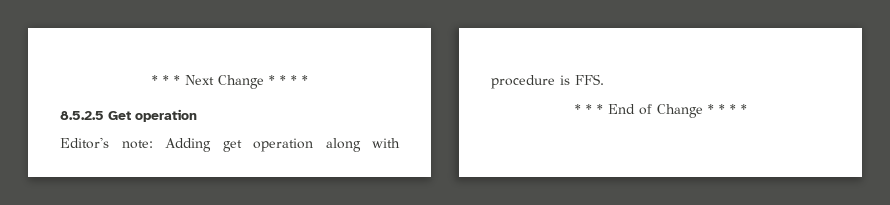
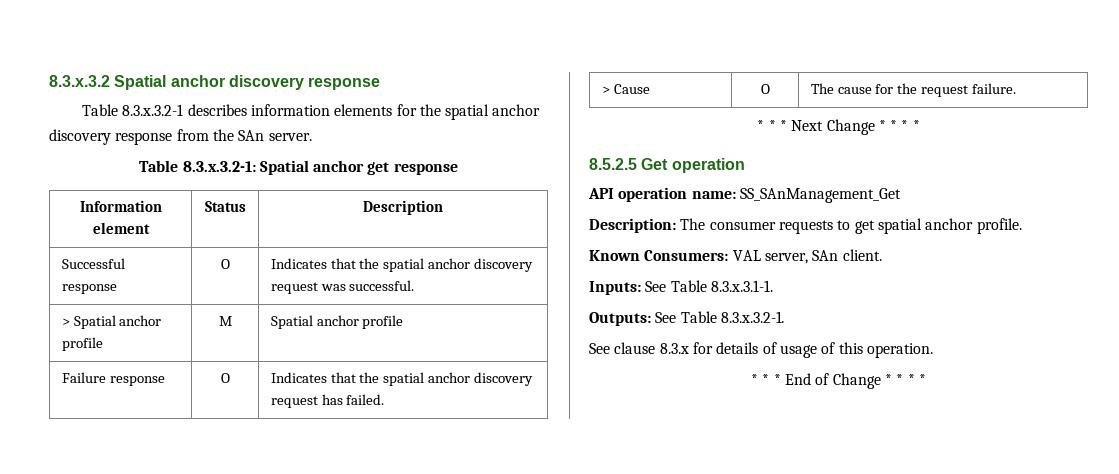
+ 8.3.x.3.2 Spatial anchor discovery response
+ Table 8.3.x.3.2-1 describes information elements for the spatial anchor discovery response from the SAn server.
+ Table 8.3.x.3.2-1: Spatial anchor get response
+ Information element | Status | Description
+ Successful response | O | Indicates that the spatial anchor discovery request was successful.
+ > Spatial anchor profile | M | Spatial anchor profile
+ Failure response | O | Indicates that the spatial anchor discovery request has failed.
+ > Cause | O | The cause for the request failure.
- Editor's note: Adding get operation along with procedure is FFS.
+ API operation name: SS_SAnManagement_Get
+ Description: The consumer requests to get spatial anchor profile.
+ Known Consumers: VAL server, SAn client.
+ Inputs: See Table 8.3.x.3.1-1.
+ Outputs: See Table 8.3.x.3.2-1.
+ See clause 8.3.x for details of usage of this operation.

